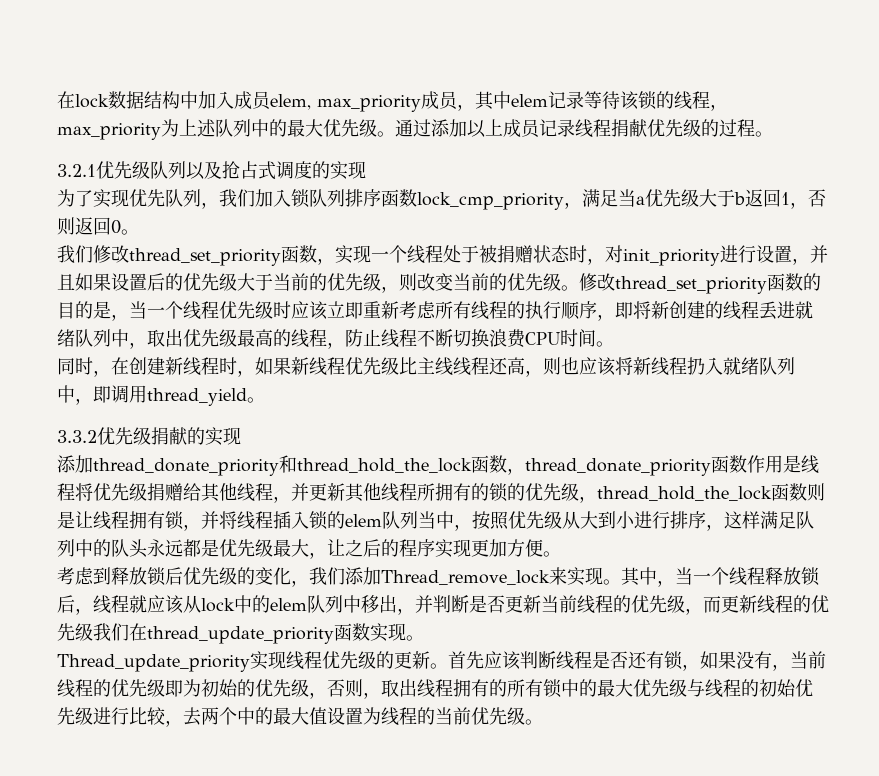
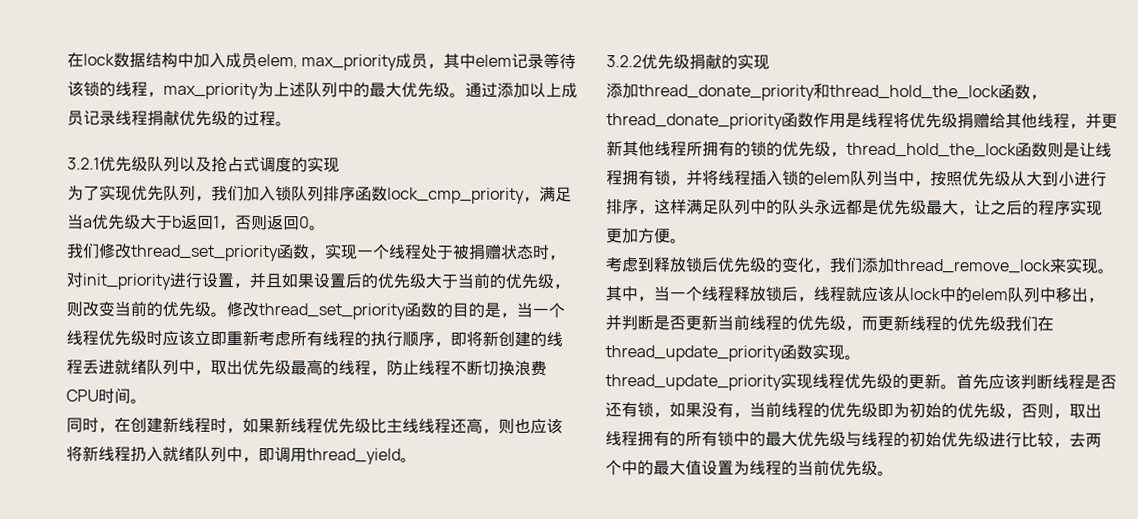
- 3.3.2优先级捐献的实现
+ 3.2.2优先级捐献的实现
- 考虑到释放锁后优先级的变化，我们添加Thread_remove_lock来实现。
+ 考虑到释放锁后优先级的变化，我们添加thread_remove_lock来实现。
- Thread_update_priority实现线程优先级的更新。
+ thread_update_priority实现线程优先级的更新。

